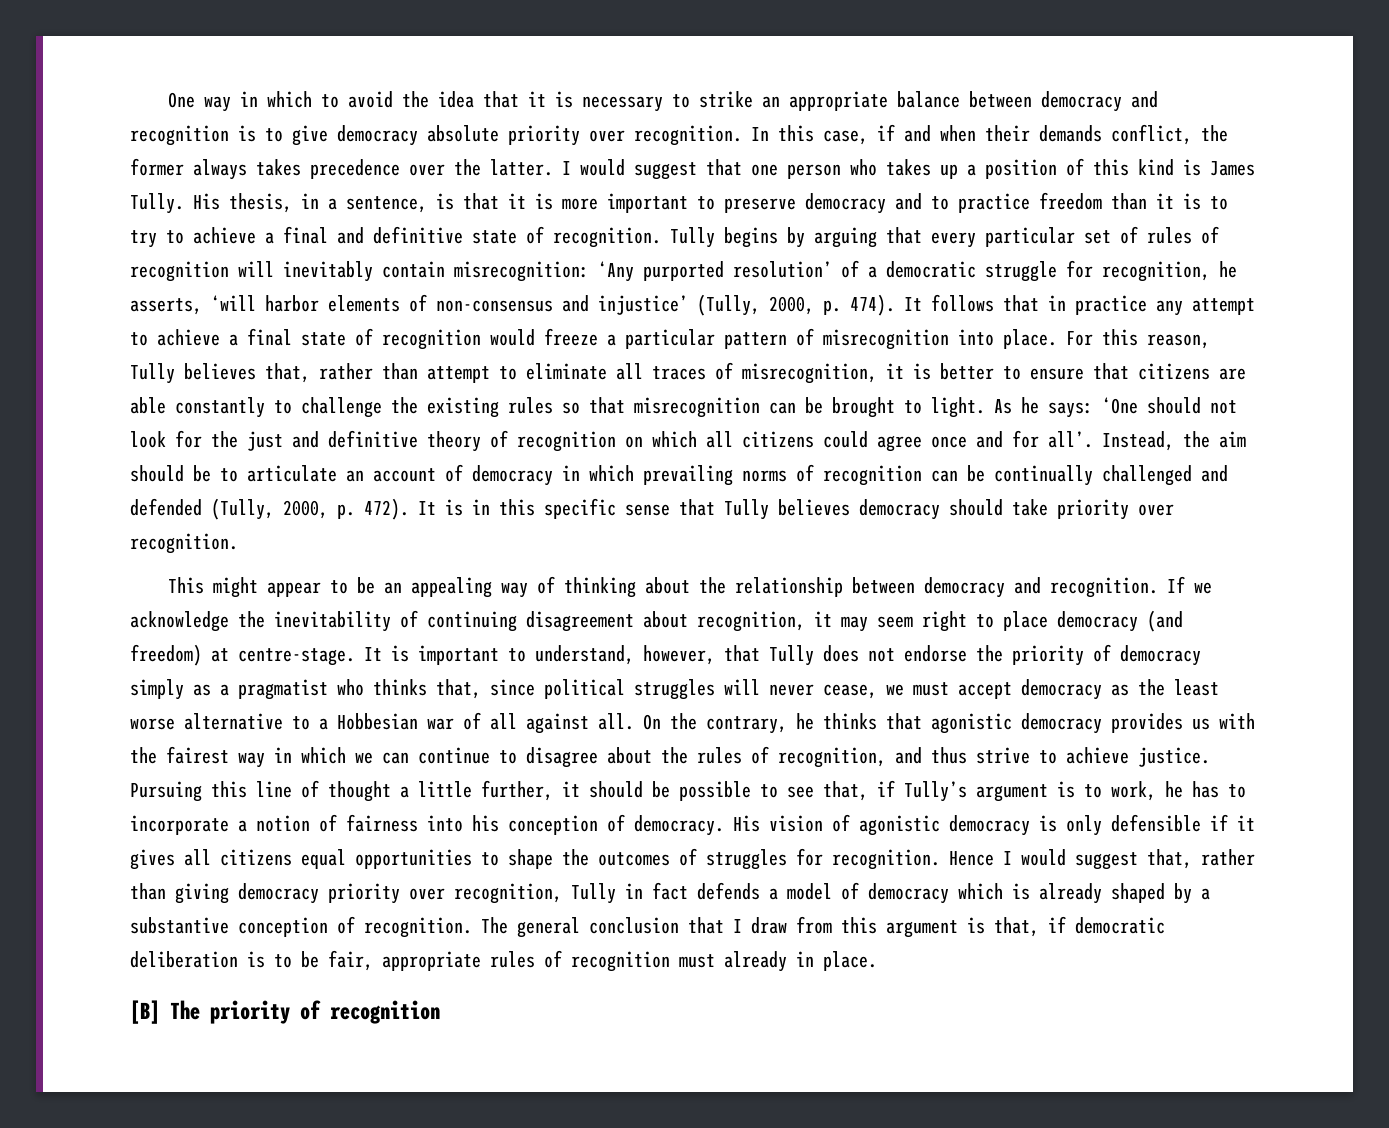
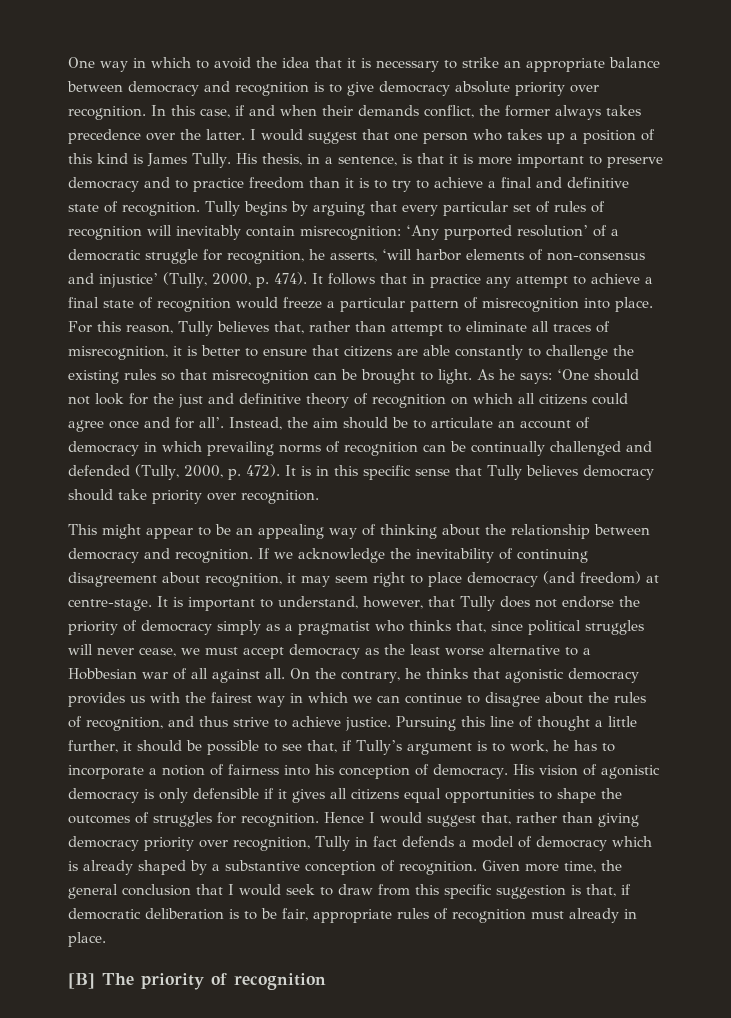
- The general conclusion that I draw from this argument is that, if democratic deliberation is to be fair, appropriate rules of recognition must already in place.
+ Given more time, the general conclusion that I would seek to draw from this specific suggestion is that, if democratic deliberation is to be fair, appropriate rules of recognition must already in place.

